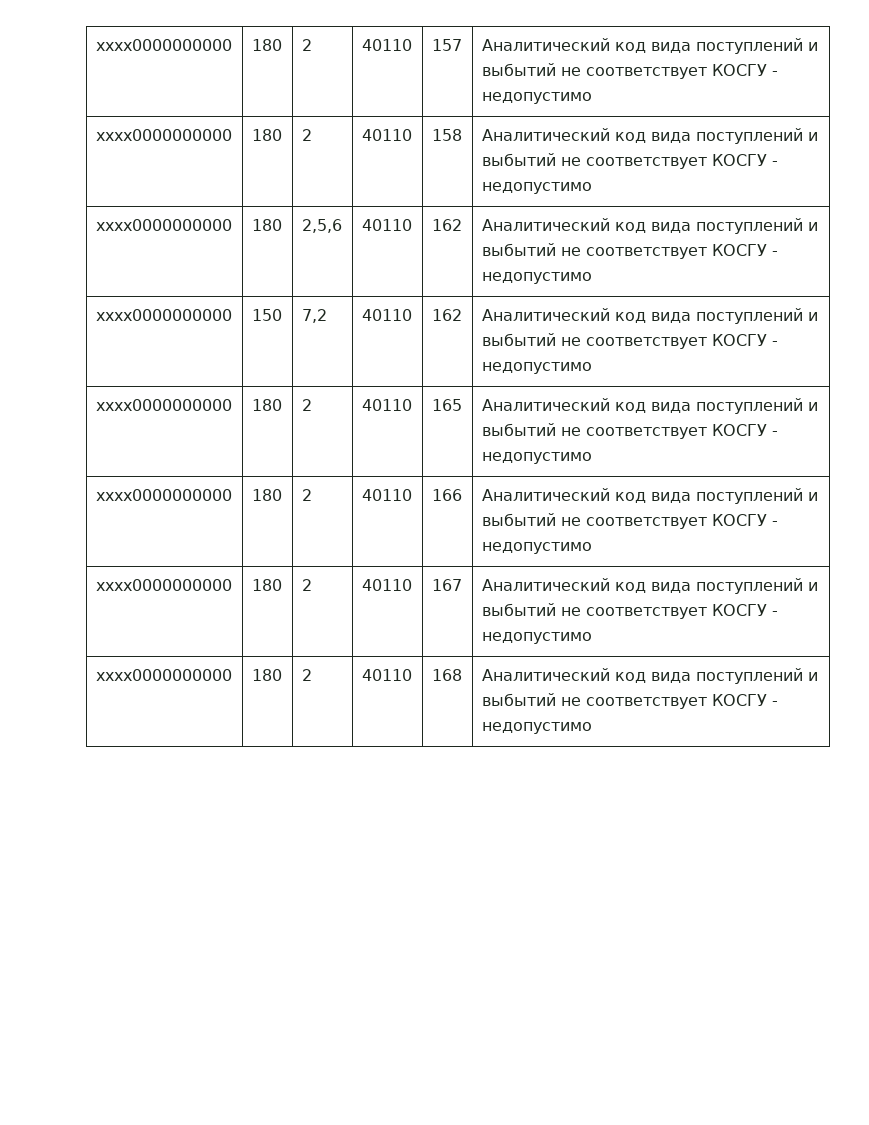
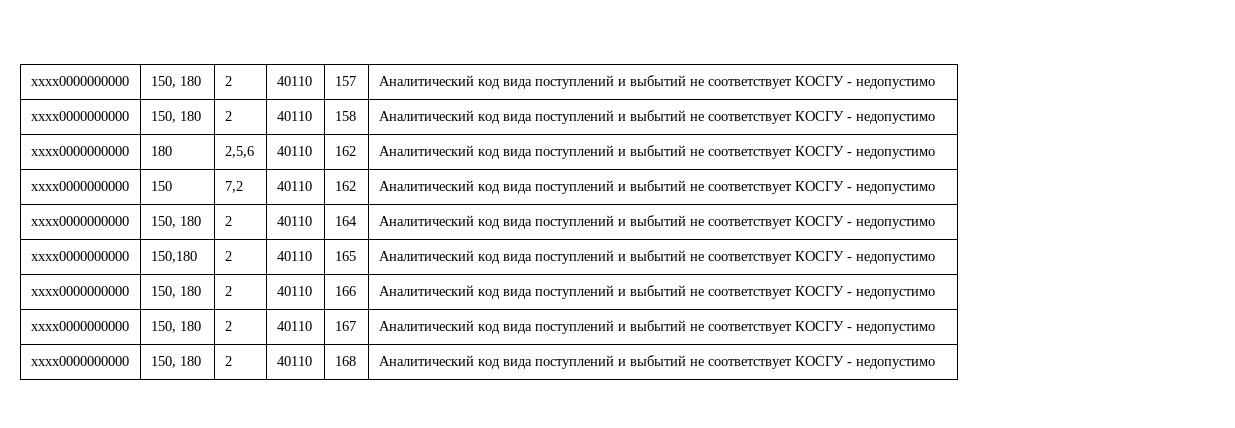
- хххх0000000000 | 180 | 2 | 40110 | 157 | Аналитический код вида поступлений и выбытий не соответствует КОСГУ - недопустимо
+ хххх0000000000 | 150, 180 | 2 | 40110 | 157 | Аналитический код вида поступлений и выбытий не соответствует КОСГУ - недопустимо
- хххх0000000000 | 180 | 2 | 40110 | 158 | Аналитический код вида поступлений и выбытий не соответствует КОСГУ - недопустимо
+ хххх0000000000 | 150, 180 | 2 | 40110 | 158 | Аналитический код вида поступлений и выбытий не соответствует КОСГУ - недопустимо
- хххх0000000000 | 180 | 2 | 40110 | 165 | Аналитический код вида поступлений и выбытий не соответствует КОСГУ - недопустимо
+ хххх0000000000 | 150, 180 | 2 | 40110 | 164 | Аналитический код вида поступлений и выбытий не соответствует КОСГУ - недопустимо
+ хххх0000000000 | 150,180 | 2 | 40110 | 165 | Аналитический код вида поступлений и выбытий не соответствует КОСГУ - недопустимо
- хххх0000000000 | 180 | 2 | 40110 | 166 | Аналитический код вида поступлений и выбытий не соответствует КОСГУ - недопустимо
+ хххх0000000000 | 150, 180 | 2 | 40110 | 166 | Аналитический код вида поступлений и выбытий не соответствует КОСГУ - недопустимо
- хххх0000000000 | 180 | 2 | 40110 | 167 | Аналитический код вида поступлений и выбытий не соответствует КОСГУ - недопустимо
+ хххх0000000000 | 150, 180 | 2 | 40110 | 167 | Аналитический код вида поступлений и выбытий не соответствует КОСГУ - недопустимо
- хххх0000000000 | 180 | 2 | 40110 | 168 | Аналитический код вида поступлений и выбытий не соответствует КОСГУ - недопустимо
+ хххх0000000000 | 150, 180 | 2 | 40110 | 168 | Аналитический код вида поступлений и выбытий не соответствует КОСГУ - недопустимо

